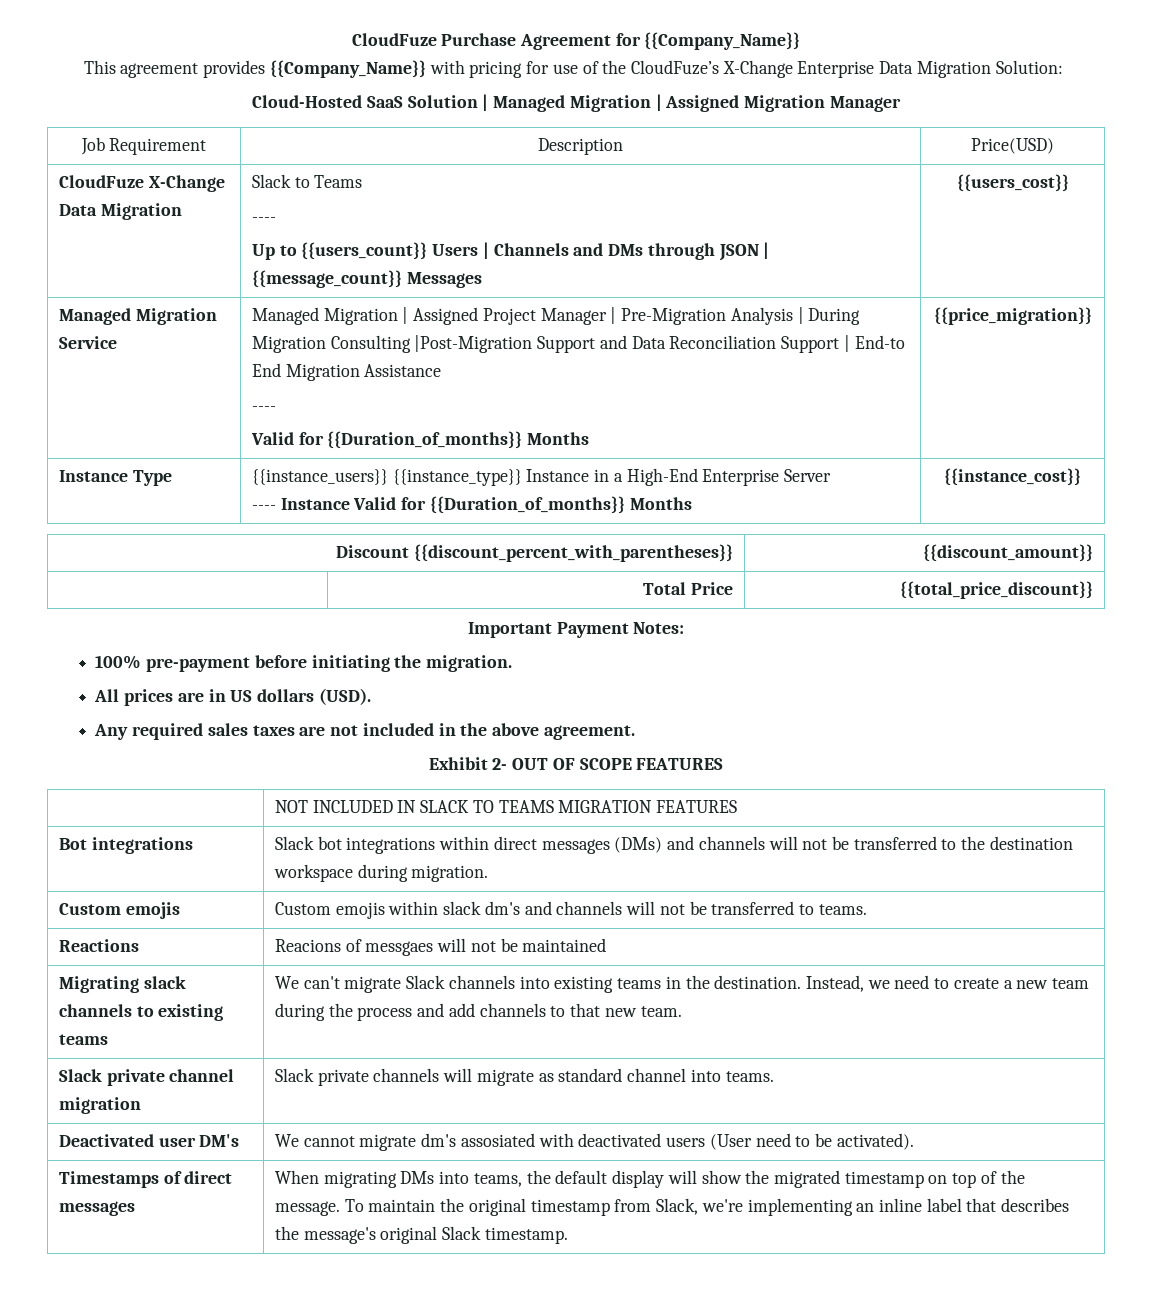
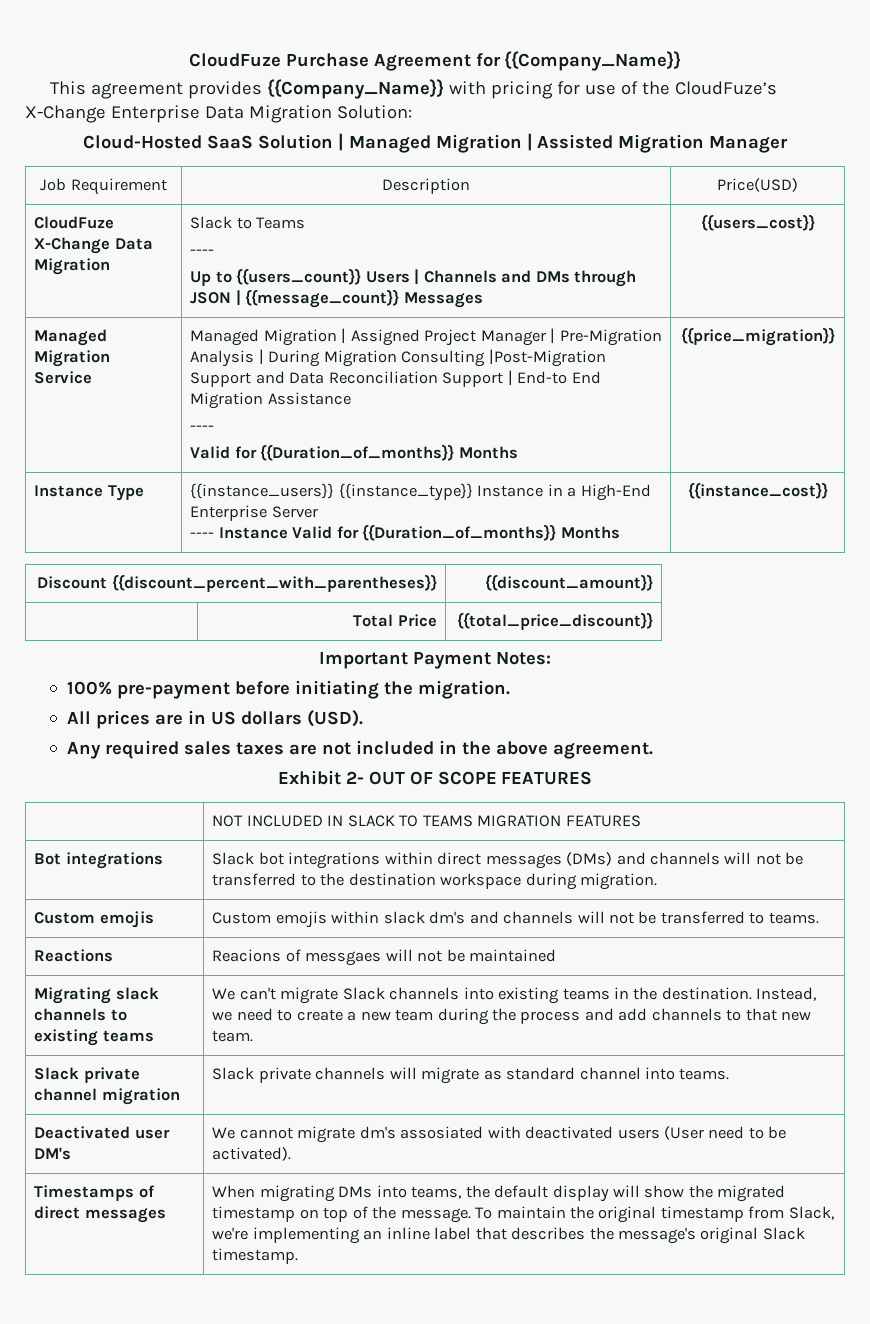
- Cloud-Hosted SaaS Solution | Managed Migration | Assigned Migration Manager
+ Cloud-Hosted SaaS Solution | Managed Migration | Assisted Migration Manager

